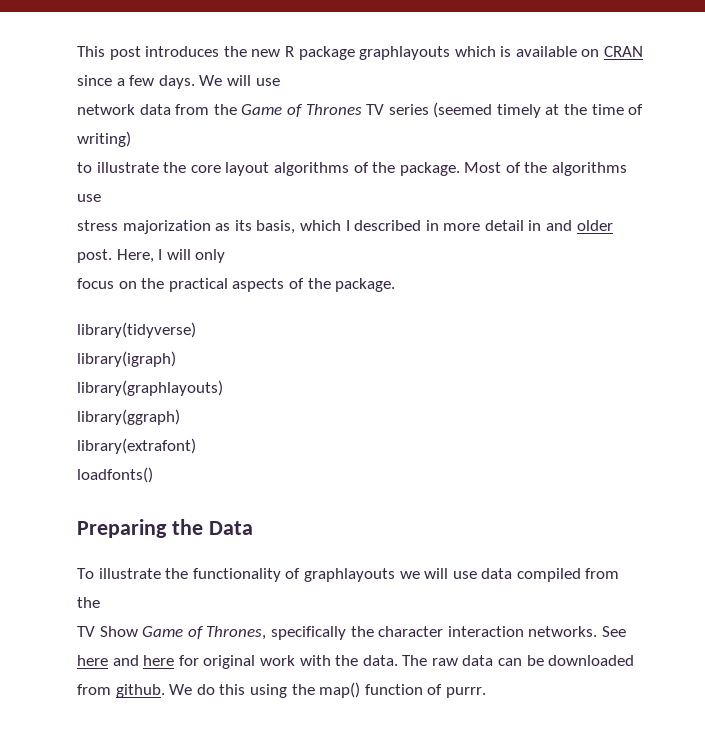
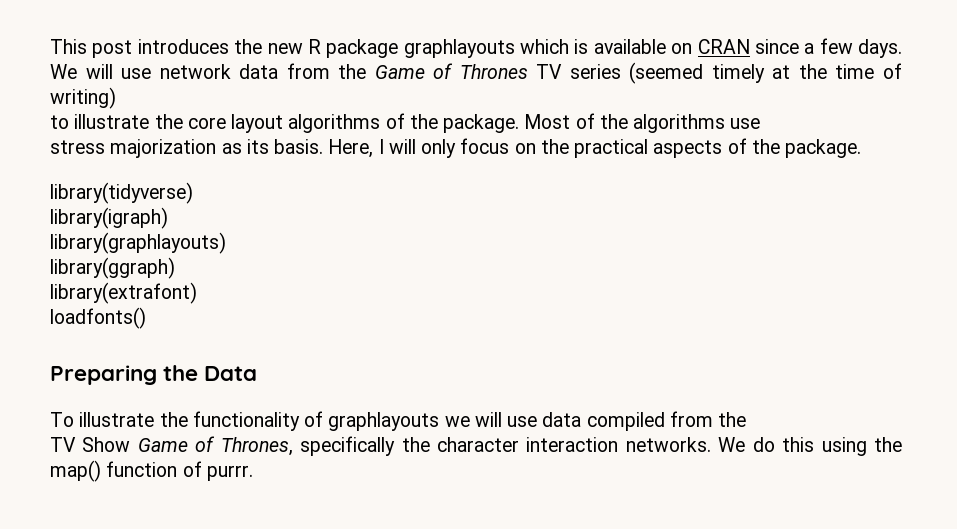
- We will use
- network data from the Game of Thrones TV series (seemed timely at the time of writing)
+ We will use network data from the Game of Thrones TV series (seemed timely at the time of writing)
- stress majorization as its basis, which I described in more detail in and older post.
+ stress majorization as its basis.
- Here, I will only
- focus on the practical aspects of the package.
+ Here, I will only focus on the practical aspects of the package.
- See here and here for original work with the data. The raw data can be downloaded from github.

